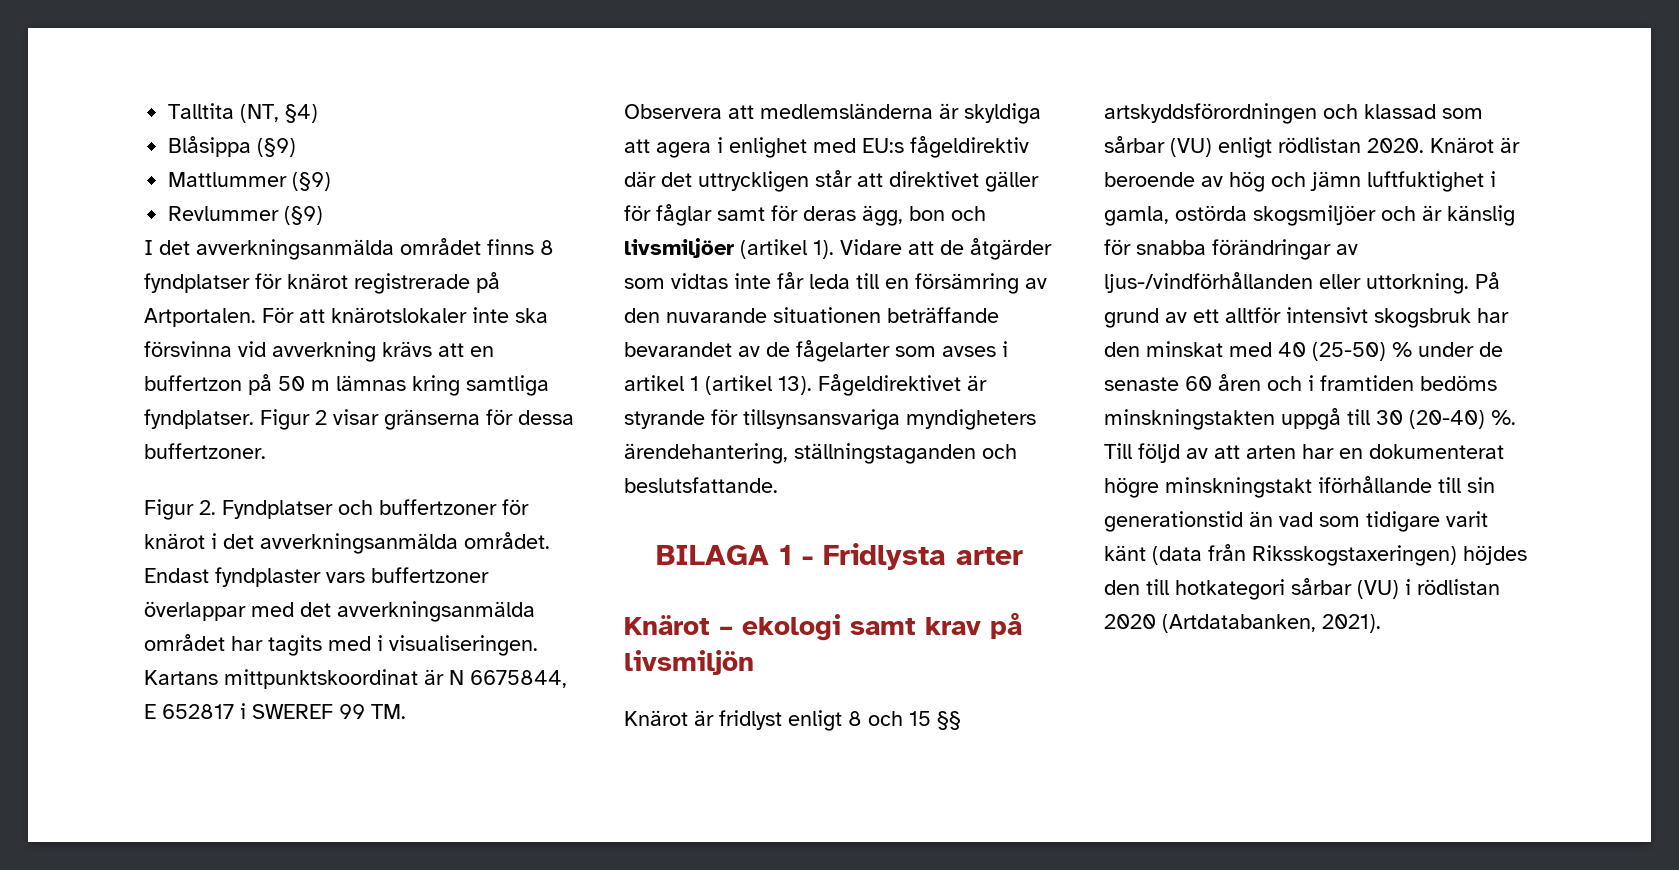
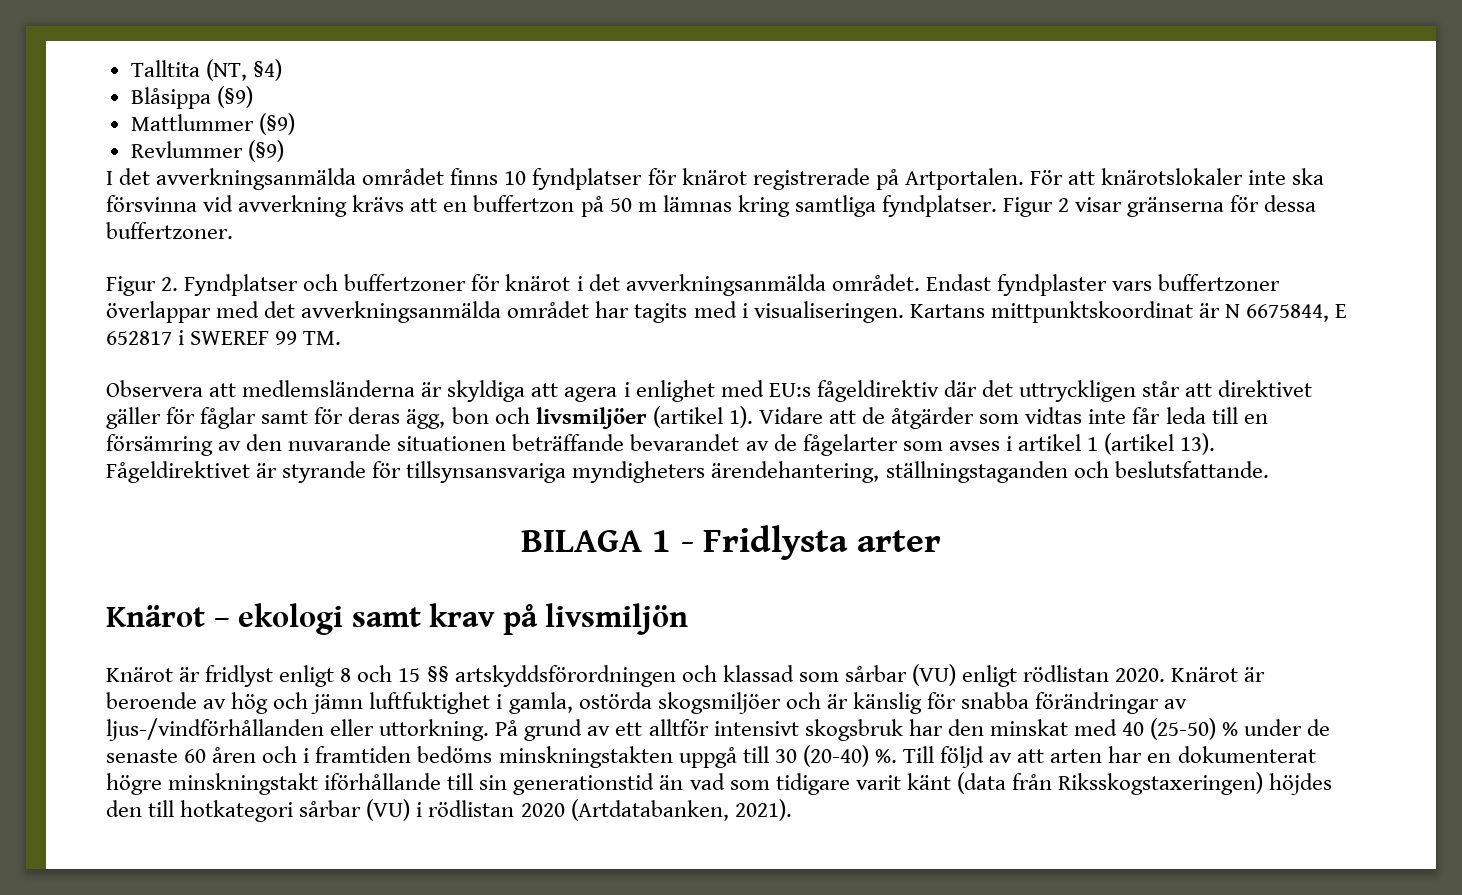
- I det avverkningsanmälda området finns 8 fyndplatser för knärot registrerade på Artportalen.
+ I det avverkningsanmälda området finns 10 fyndplatser för knärot registrerade på Artportalen.

